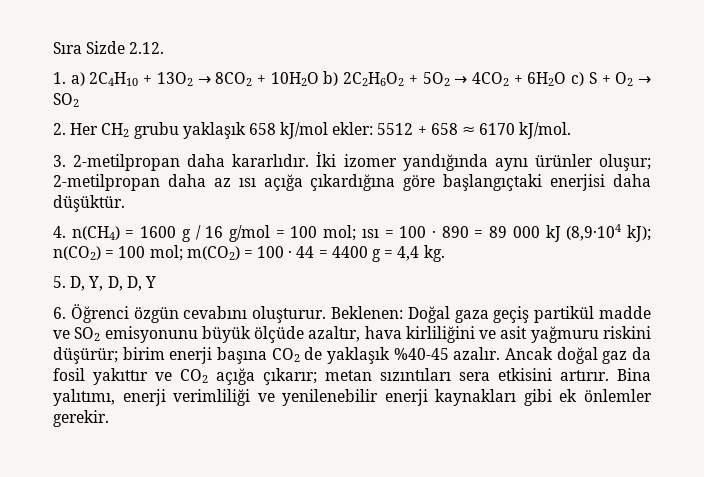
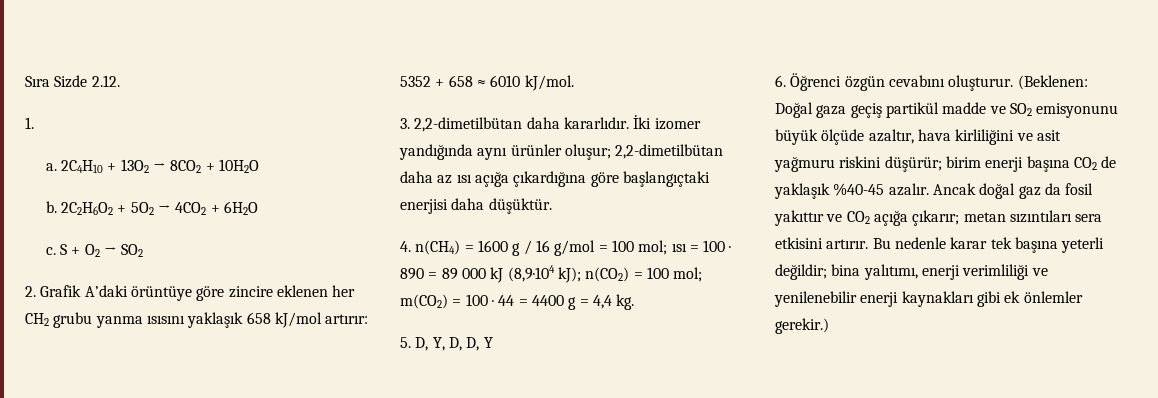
- 1. a) 2C4H10 + 13O2 → 8CO2 + 10H2O b) 2C2H6O2 + 5O2 → 4CO2 + 6H2O c) S + O2 → SO2
+ 1.
+ a. 2C4H10 + 13O2 → 8CO2 + 10H2O
+ b. 2C2H6O2 + 5O2 → 4CO2 + 6H2O
+ c. S + O2 → SO2
- 2. Her CH2 grubu yaklaşık 658 kJ/mol ekler: 5512 + 658 ≈ 6170 kJ/mol.
+ 2. Grafik A’daki örüntüye göre zincire eklenen her CH2 grubu yanma ısısını yaklaşık 658 kJ/mol artırır: 5352 + 658 ≈ 6010 kJ/mol.
- 3. 2-metilpropan daha kararlıdır.
+ 3. 2,2-dimetilbütan daha kararlıdır.
- İki izomer yandığında aynı ürünler oluşur; 2-metilpropan daha az ısı açığa çıkardığına göre başlangıçtaki enerjisi daha düşüktür.
+ İki izomer yandığında aynı ürünler oluşur; 2,2-dimetilbütan daha az ısı açığa çıkardığına göre başlangıçtaki enerjisi daha düşüktür.
- Beklenen: Doğal gaza geçiş partikül madde ve SO2 emisyonunu büyük ölçüde azaltır, hava kirliliğini ve asit yağmuru riskini düşürür; birim enerji başına CO2 de yaklaşık %40-45 azalır.
+ (Beklenen: Doğal gaza geçiş partikül madde ve SO2 emisyonunu büyük ölçüde azaltır, hava kirliliğini ve asit yağmuru riskini düşürür; birim enerji başına CO2 de yaklaşık %40-45 azalır.
- Bina yalıtımı, enerji verimliliği ve yenilenebilir enerji kaynakları gibi ek önlemler gerekir.
+ Bu nedenle karar tek başına yeterli değildir; bina yalıtımı, enerji verimliliği ve yenilenebilir enerji kaynakları gibi ek önlemler gerekir.)

